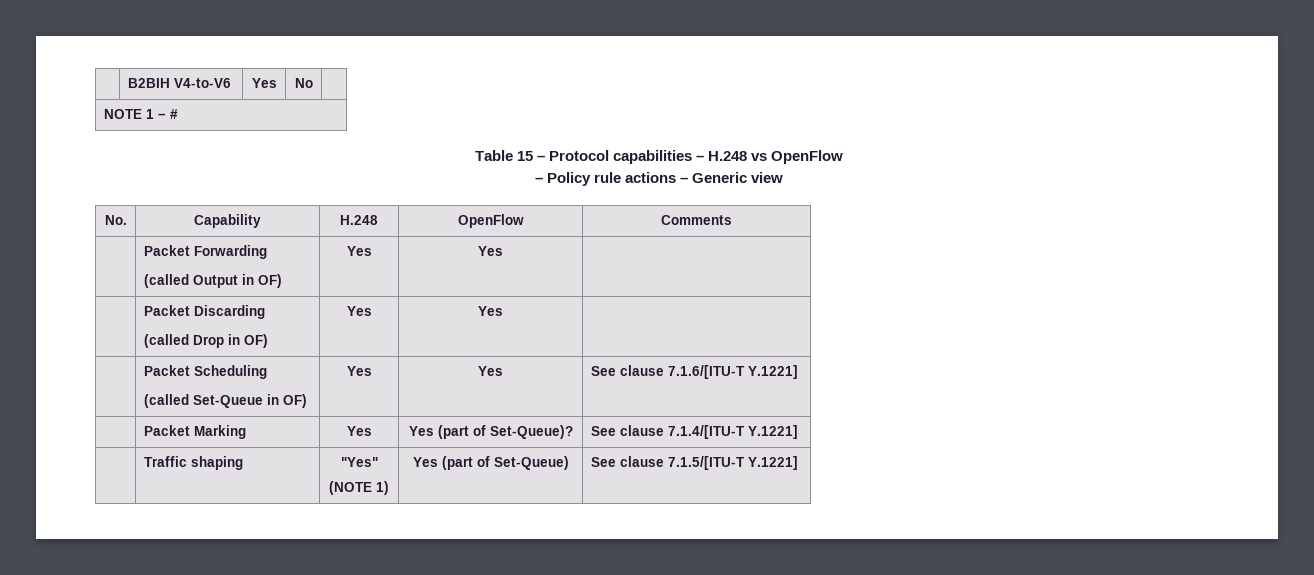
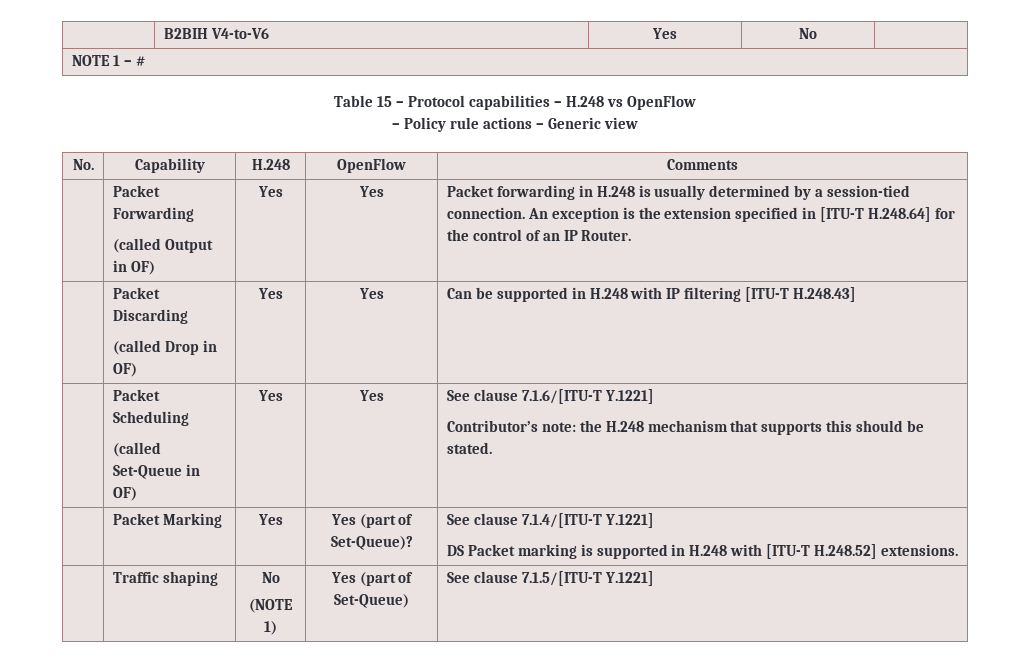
  | Packet Forwarding
- (called Output in OF) | Yes | Yes |
+ (called Output in OF) | Yes | Yes | Packet forwarding in H.248 is usually determined by a session-tied connection. An exception is the extension specified in [ITU-T H.248.64] for the control of an IP Router.
  | Packet Discarding
- (called Drop in OF) | Yes | Yes |
+ (called Drop in OF) | Yes | Yes | Can be supported in H.248 with IP filtering [ITU-T H.248.43]
  | Packet Scheduling
  (called Set-Queue in OF) | Yes | Yes | See clause 7.1.6/[ITU-T Y.1221]
+ Contributor’s note: the H.248 mechanism that supports this should be stated.
  | Packet Marking | Yes | Yes (part of Set-Queue)? | See clause 7.1.4/[ITU-T Y.1221]
+ DS Packet marking is supported in H.248 with [ITU-T H.248.52] extensions.
- | Traffic shaping | "Yes"
+ | Traffic shaping | No

